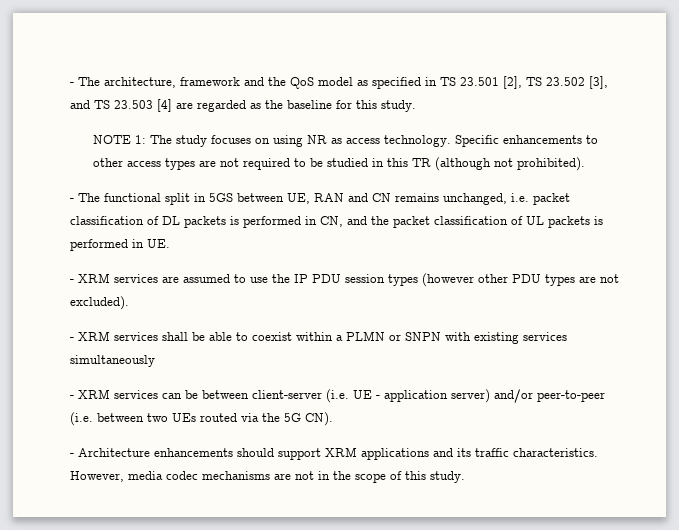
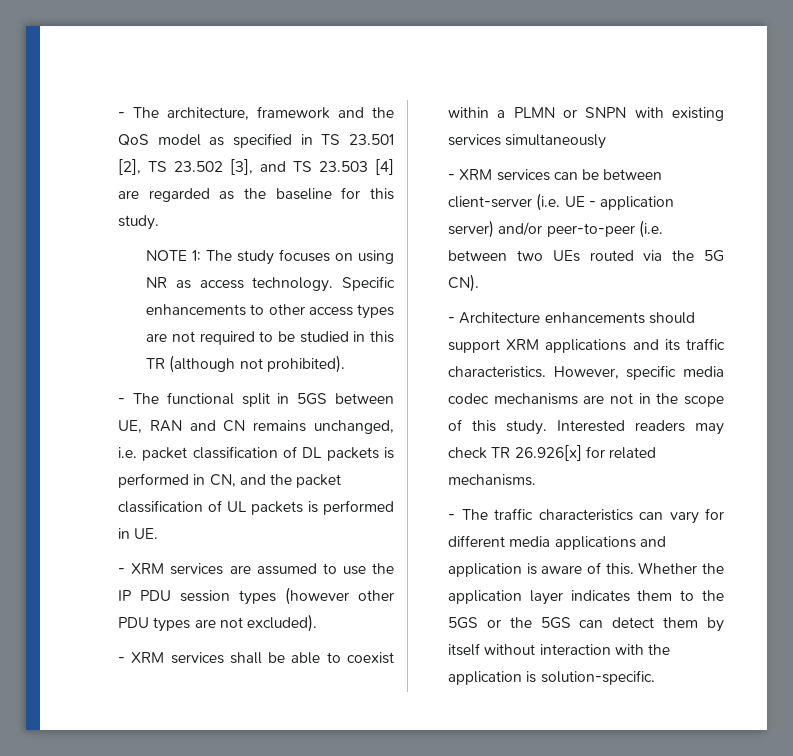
- However, media codec mechanisms are not in the scope of this study.
+ However, specific media codec mechanisms are not in the scope of this study.
+ Interested readers may check TR 26.926[x] for related mechanisms.
+ - The traffic characteristics can vary for different media applications and application is aware of this. Whether the application layer indicates them to the 5GS or the 5GS can detect them by itself without interaction with the application is solution-specific.

